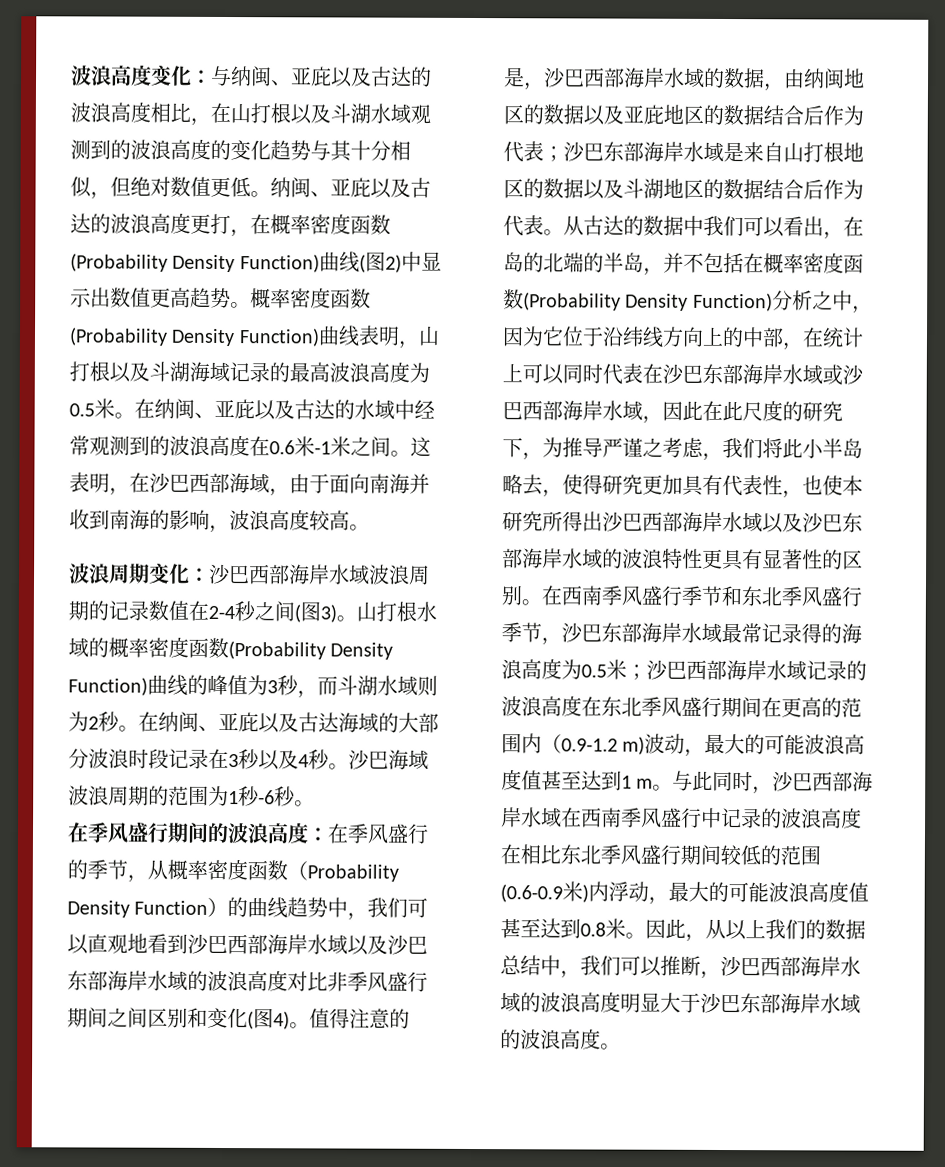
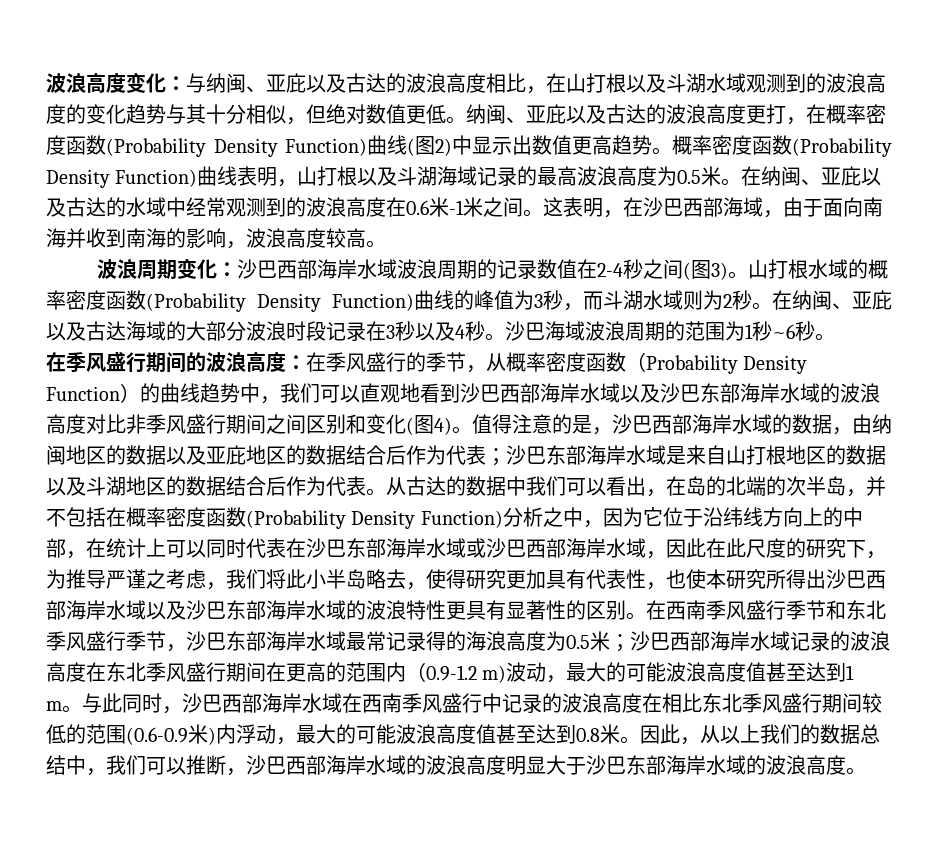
- 沙巴海域波浪周期的范围为1秒-6秒。
+ 沙巴海域波浪周期的范围为1秒~6秒。
- 从古达的数据中我们可以看出，在岛的北端的半岛，并不包括在概率密度函数(Probability Density Function)分析之中，因为它位于沿纬线方向上的中部，在统计上可以同时代表在沙巴东部海岸水域或沙巴西部海岸水域，因此在此尺度的研究下，为推导严谨之考虑，我们将此小半岛略去，使得研究更加具有代表性，也使本研究所得出沙巴西部海岸水域以及沙巴东部海岸水域的波浪特性更具有显著性的区别。
+ 从古达的数据中我们可以看出，在岛的北端的次半岛，并不包括在概率密度函数(Probability Density Function)分析之中，因为它位于沿纬线方向上的中部，在统计上可以同时代表在沙巴东部海岸水域或沙巴西部海岸水域，因此在此尺度的研究下，为推导严谨之考虑，我们将此小半岛略去，使得研究更加具有代表性，也使本研究所得出沙巴西部海岸水域以及沙巴东部海岸水域的波浪特性更具有显著性的区别。

